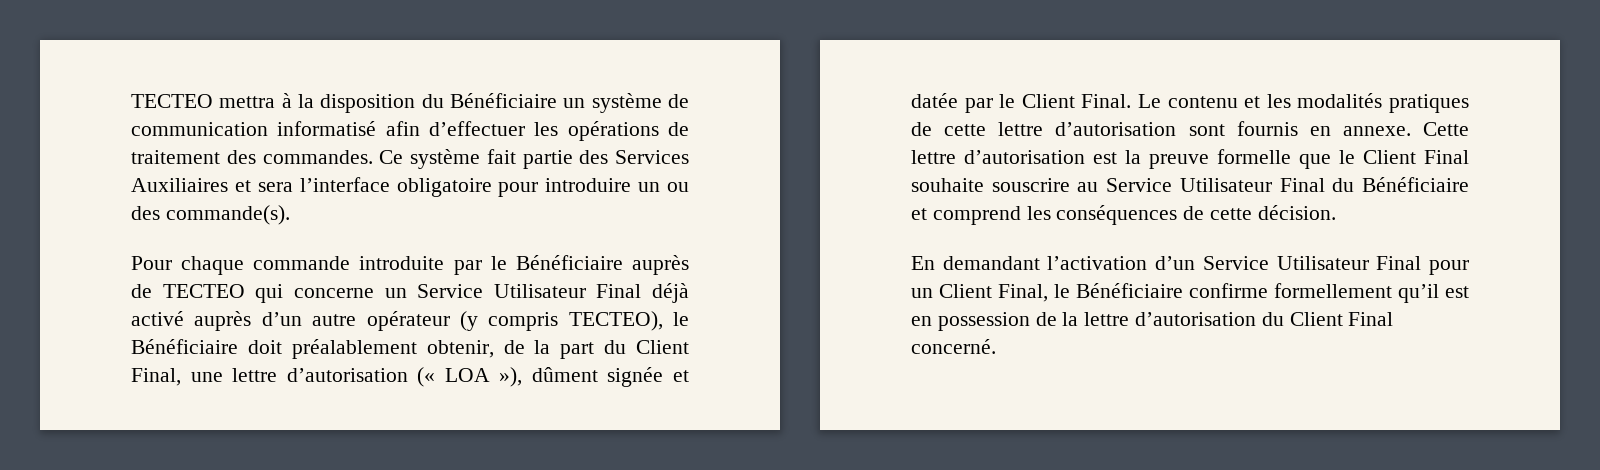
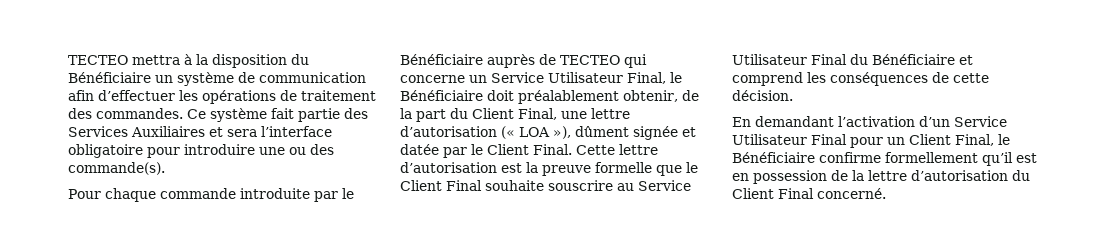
- TECTEO mettra à la disposition du Bénéficiaire un système de communication informatisé afin d’effectuer les opérations de traitement des commandes.
+ TECTEO mettra à la disposition du Bénéficiaire un système de communication afin d’effectuer les opérations de traitement des commandes.
- Ce système fait partie des Services Auxiliaires et sera l’interface obligatoire pour introduire un ou des commande(s).
+ Ce système fait partie des Services Auxiliaires et sera l’interface obligatoire pour introduire une ou des commande(s).
- Pour chaque commande introduite par le Bénéficiaire auprès de TECTEO qui concerne un Service Utilisateur Final déjà activé auprès d’un autre opérateur (y compris TECTEO), le Bénéficiaire doit préalablement obtenir, de la part du Client Final, une lettre d’autorisation (« LOA »), dûment signée et datée par le Client Final.
+ Pour chaque commande introduite par le Bénéficiaire auprès de TECTEO qui concerne un Service Utilisateur Final, le Bénéficiaire doit préalablement obtenir, de la part du Client Final, une lettre d’autorisation (« LOA »), dûment signée et datée par le Client Final.
- Le contenu et les modalités pratiques de cette lettre d’autorisation sont fournis en annexe.

